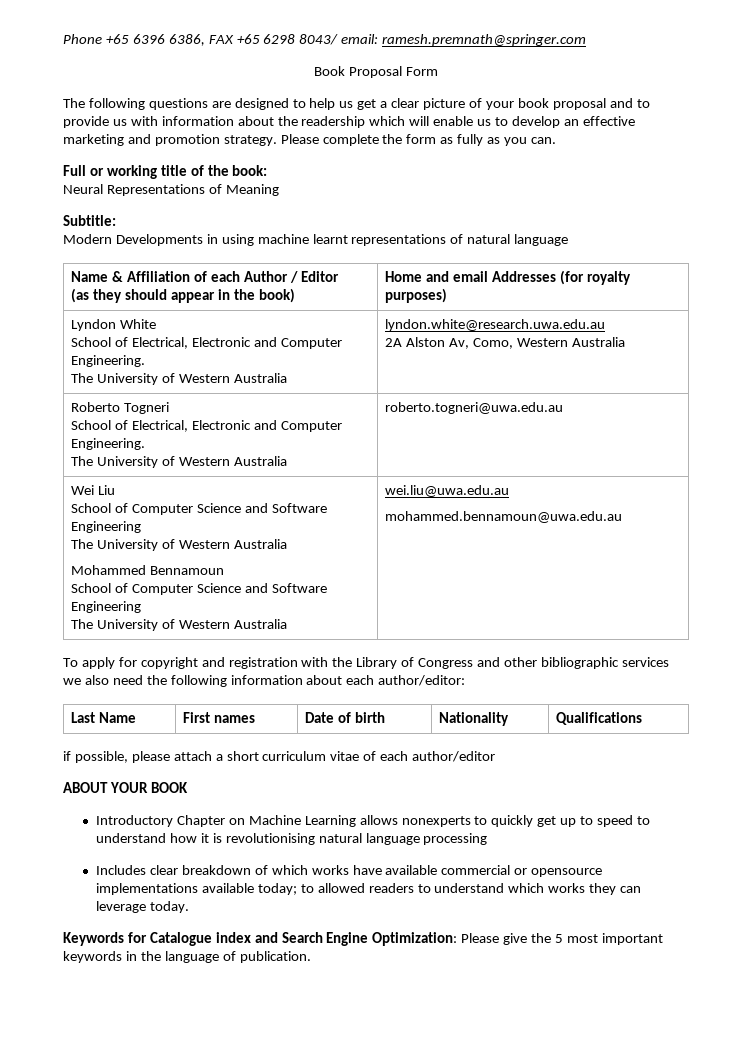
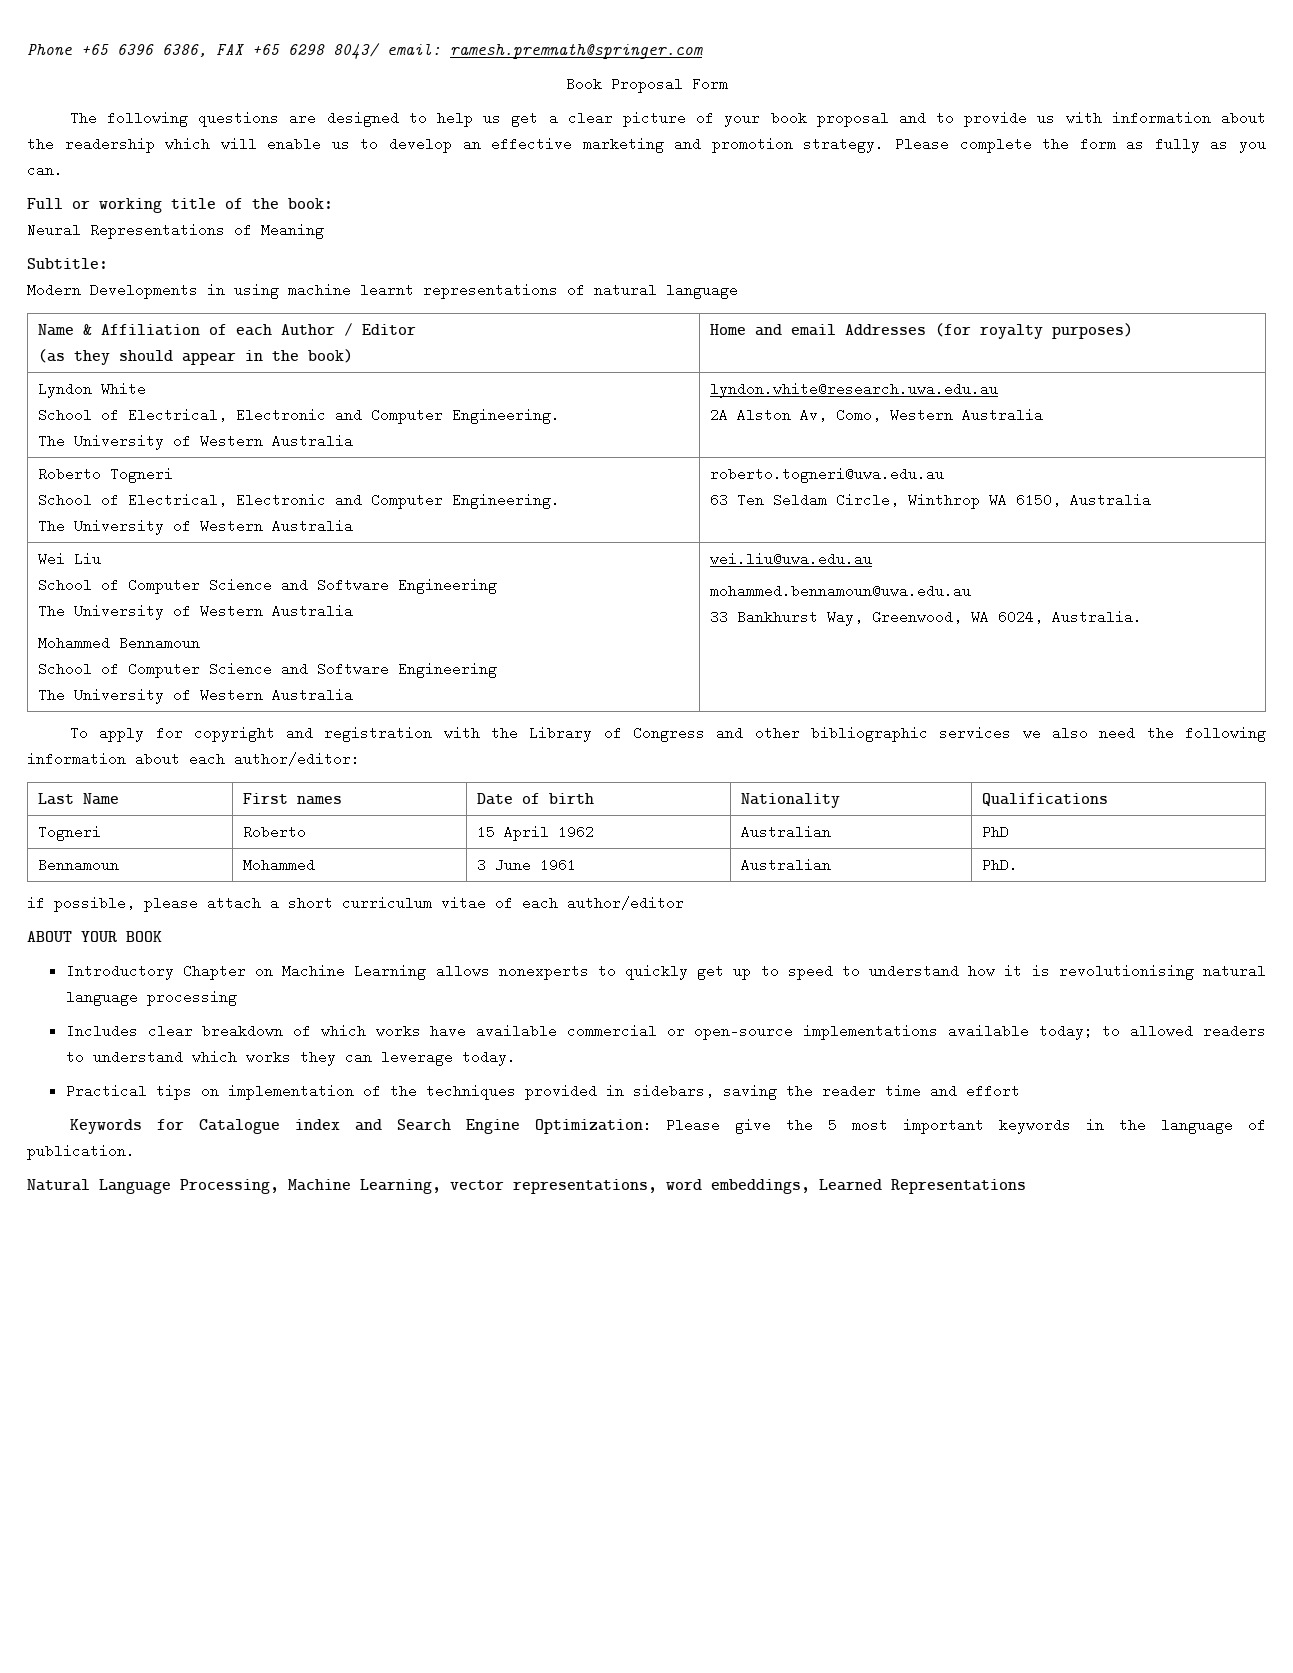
  Roberto Togneri
  School of Electrical, Electronic and Computer Engineering.
  The University of Western Australia | roberto.togneri@uwa.edu.au
+ 63 Ten Seldam Circle, Winthrop WA 6150, Australia
  Wei Liu
  School of Computer Science and Software Engineering
  The University of Western Australia
  Mohammed Bennamoun
  School of Computer Science and Software Engineering
  The University of Western Australia | wei.liu@uwa.edu.au
  mohammed.bennamoun@uwa.edu.au
+ 33 Bankhurst Way, Greenwood, WA 6024, Australia.
+ Togneri | Roberto | 15 April 1962 | Australian | PhD
+ Bennamoun | Mohammed | 3 June 1961 | Australian | PhD.
- Includes clear breakdown of which works have available commercial or opensource implementations available today; to allowed readers to understand which works they can leverage today.
+ Includes clear breakdown of which works have available commercial or open-source implementations available today; to allowed readers to understand which works they can leverage today.
+ Practical tips on implementation of the techniques provided in sidebars, saving the reader time and effort
+ Natural Language Processing, Machine Learning, vector representations, word embeddings, Learned Representations

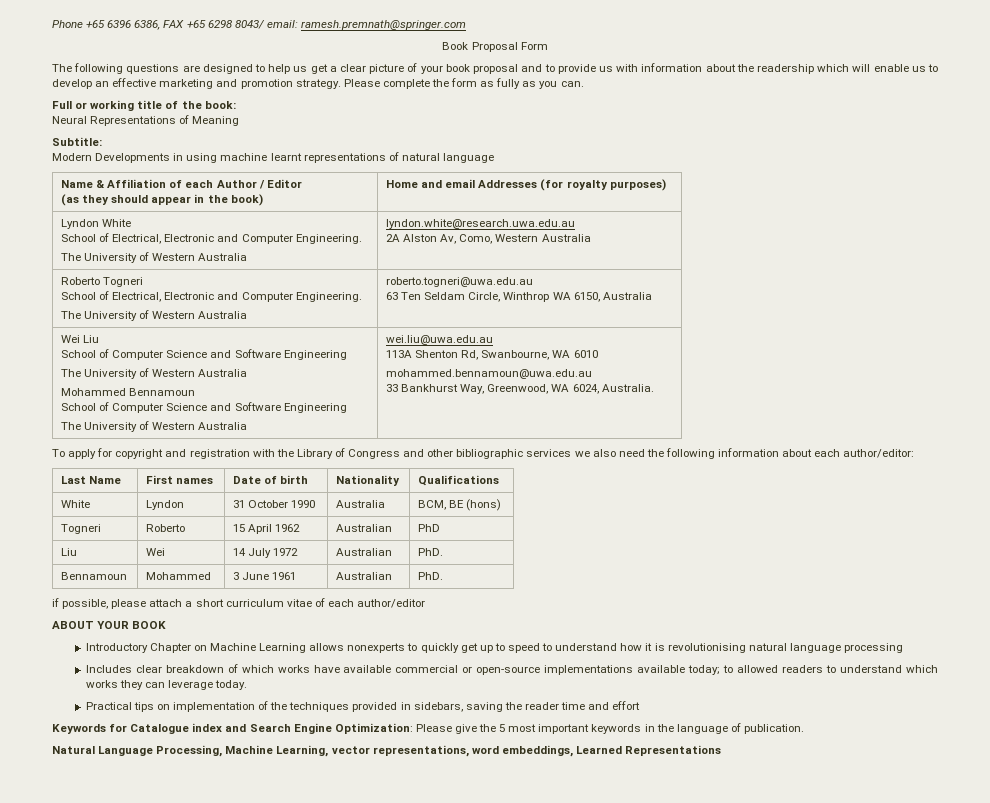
+ 113A Shenton Rd, Swanbourne, WA 6010
+ White | Lyndon | 31 October 1990 | Australia | BCM, BE (hons)
+ Liu | Wei | 14 July 1972 | Australian | PhD.

